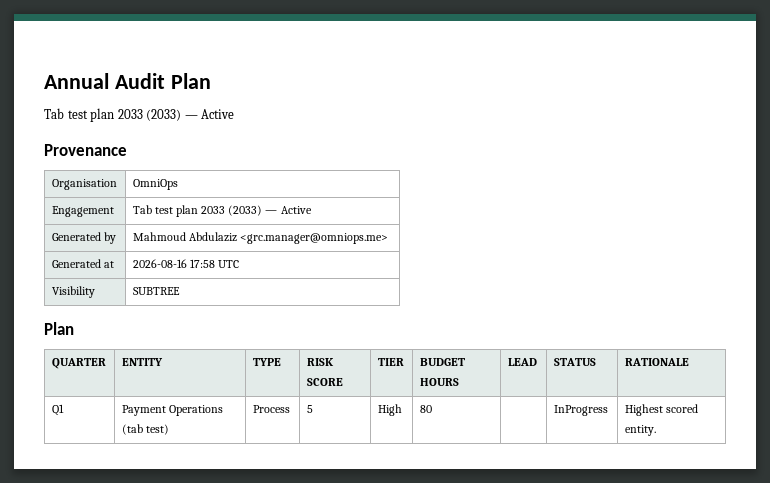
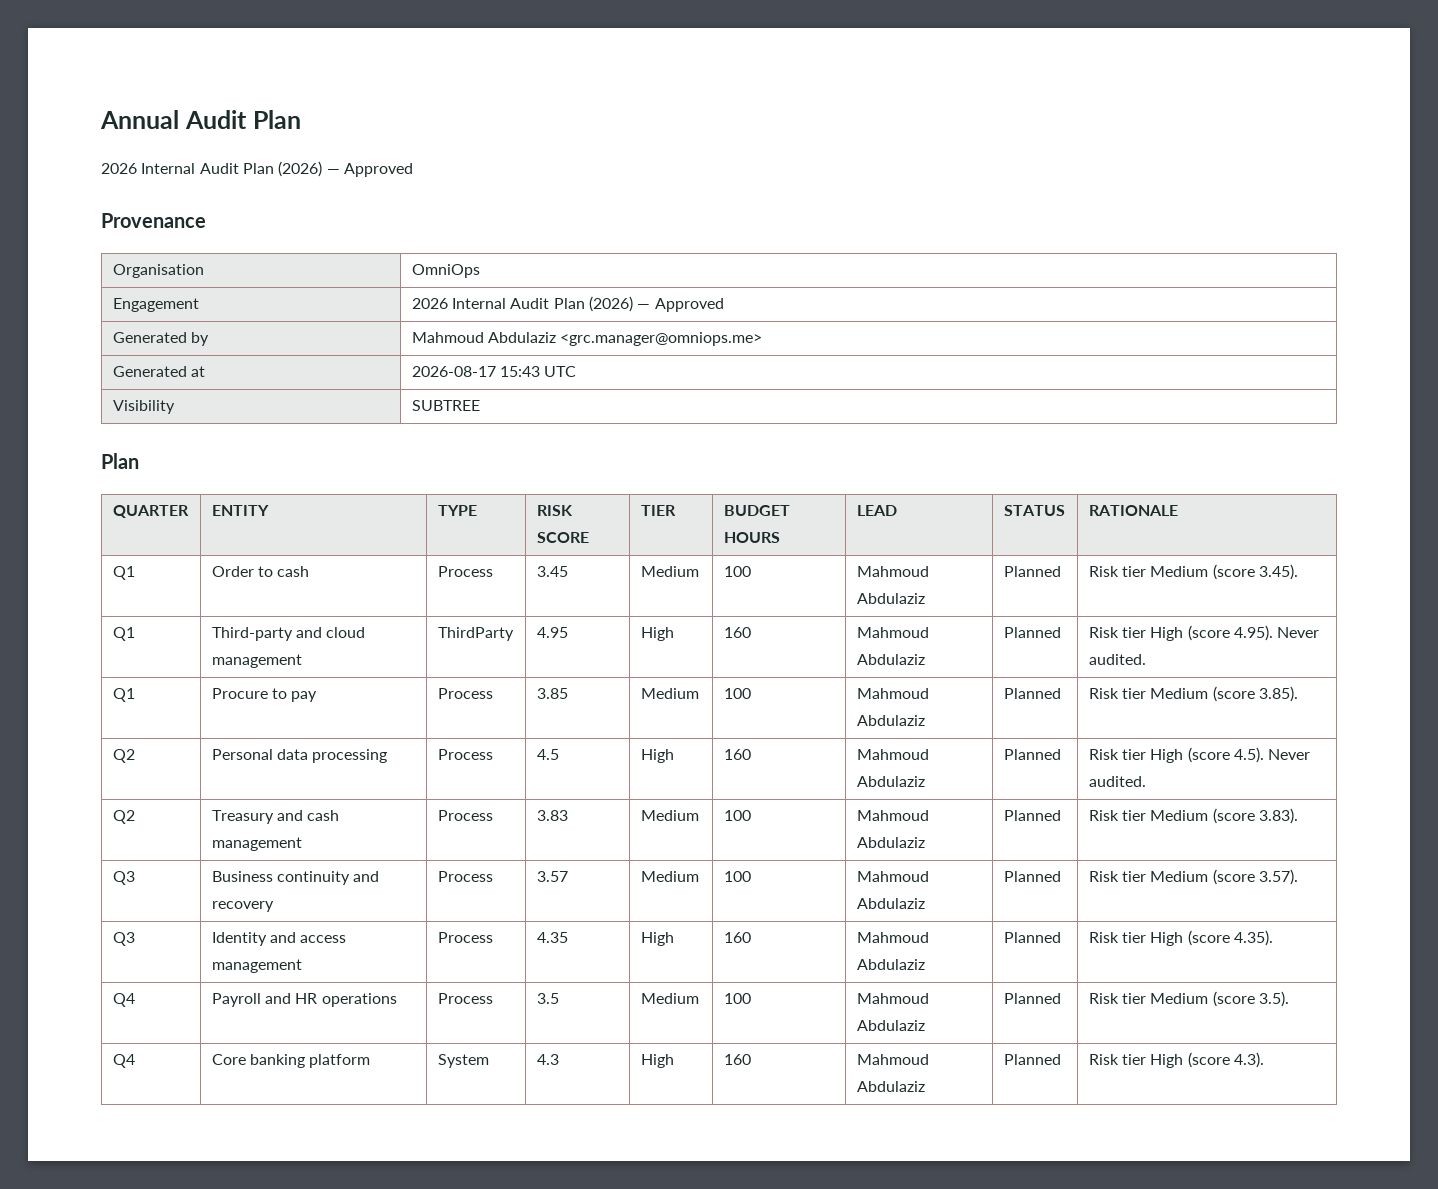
  Annual Audit Plan
- Tab test plan 2033 (2033) — Active
+ 2026 Internal Audit Plan (2026) — Approved
  Provenance
  Organisation | OmniOps
- Engagement | Tab test plan 2033 (2033) — Active
+ Engagement | 2026 Internal Audit Plan (2026) — Approved
- Generated at | 2026-08-16 17:58 UTC
+ Generated at | 2026-08-17 15:43 UTC
- Q1 | Payment Operations (tab test) | Process | 5 | High | 80 | | InProgress | Highest scored entity.
+ Q1 | Order to cash | Process | 3.45 | Medium | 100 | Mahmoud Abdulaziz | Planned | Risk tier Medium (score 3.45).
+ Q1 | Third-party and cloud management | ThirdParty | 4.95 | High | 160 | Mahmoud Abdulaziz | Planned | Risk tier High (score 4.95). Never audited.
+ Q1 | Procure to pay | Process | 3.85 | Medium | 100 | Mahmoud Abdulaziz | Planned | Risk tier Medium (score 3.85).
+ Q2 | Personal data processing | Process | 4.5 | High | 160 | Mahmoud Abdulaziz | Planned | Risk tier High (score 4.5). Never audited.
+ Q2 | Treasury and cash management | Process | 3.83 | Medium | 100 | Mahmoud Abdulaziz | Planned | Risk tier Medium (score 3.83).
+ Q3 | Business continuity and recovery | Process | 3.57 | Medium | 100 | Mahmoud Abdulaziz | Planned | Risk tier Medium (score 3.57).
+ Q3 | Identity and access management | Process | 4.35 | High | 160 | Mahmoud Abdulaziz | Planned | Risk tier High (score 4.35).
+ Q4 | Payroll and HR operations | Process | 3.5 | Medium | 100 | Mahmoud Abdulaziz | Planned | Risk tier Medium (score 3.5).
+ Q4 | Core banking platform | System | 4.3 | High | 160 | Mahmoud Abdulaziz | Planned | Risk tier High (score 4.3).

